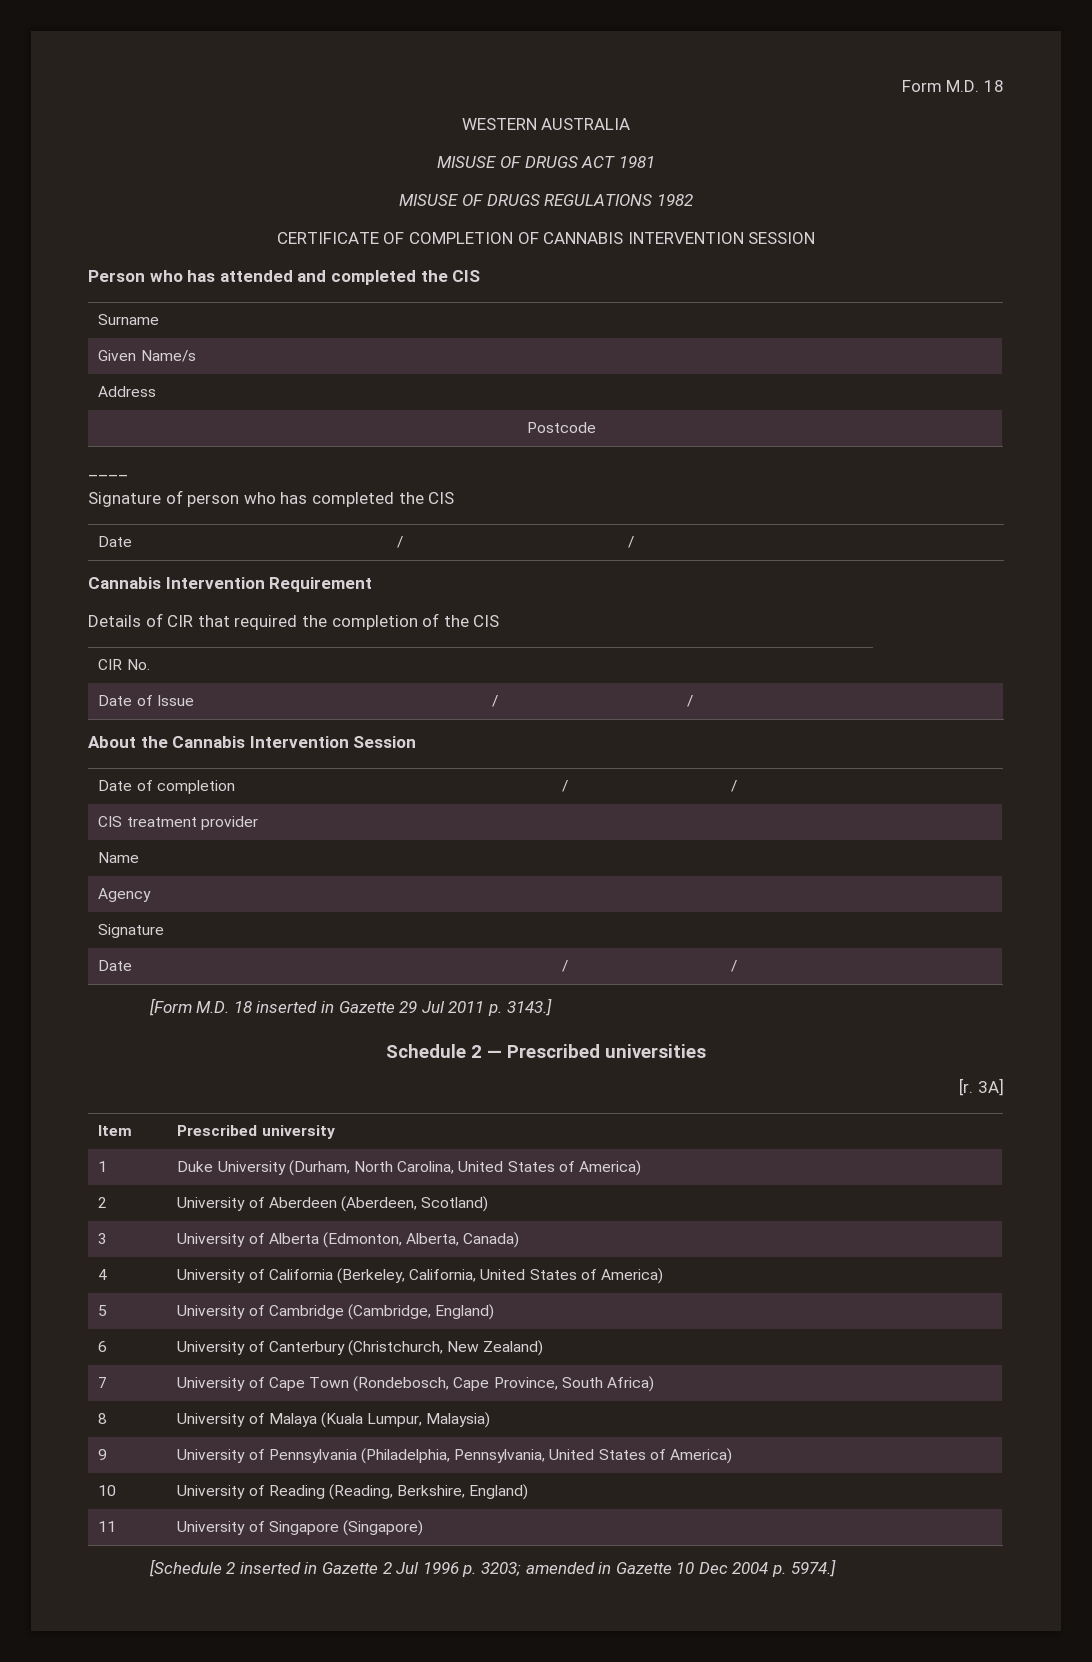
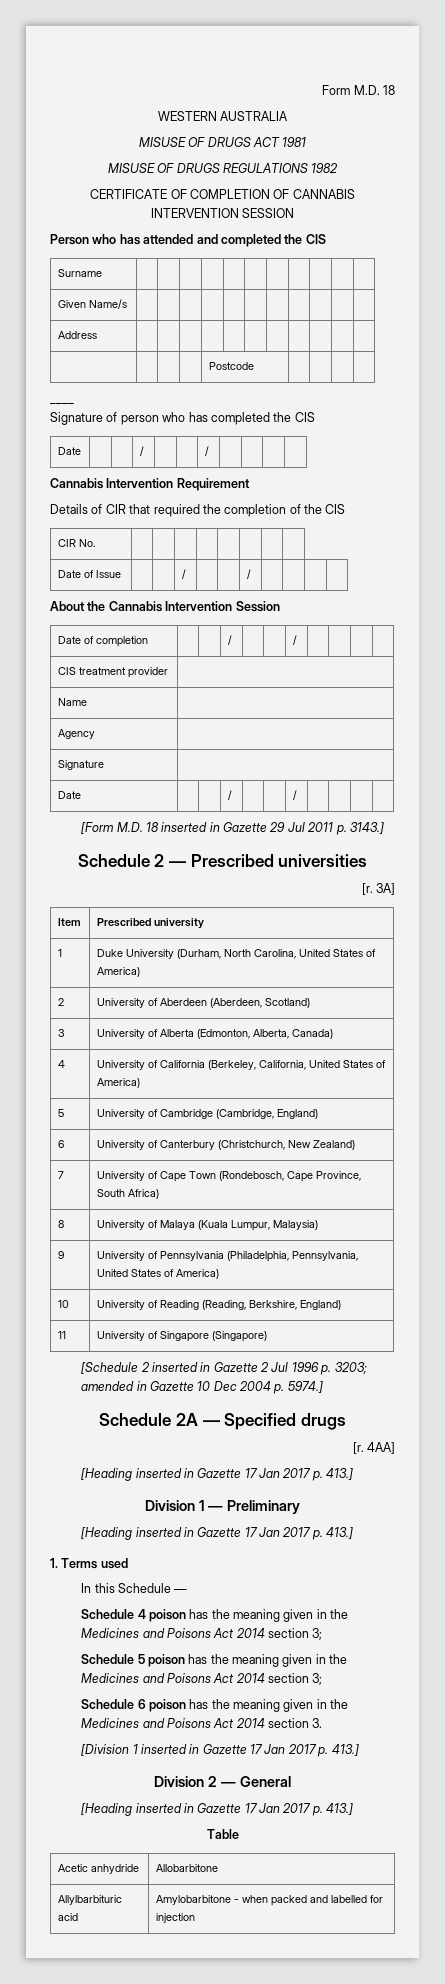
+ Schedule 2A — Specified drugs
+ [r. 4AA]
+ [Heading inserted in Gazette 17 Jan 2017 p. 413.]
+ Division 1 — Preliminary
+ [Heading inserted in Gazette 17 Jan 2017 p. 413.]
+ 1. Terms used
+ In this Schedule —
+ Schedule 4 poison has the meaning given in the Medicines and Poisons Act 2014 section 3;
+ Schedule 5 poison has the meaning given in the Medicines and Poisons Act 2014 section 3;
+ Schedule 6 poison has the meaning given in the Medicines and Poisons Act 2014 section 3.
+ [Division 1 inserted in Gazette 17 Jan 2017 p. 413.]
+ Division 2 — General
+ [Heading inserted in Gazette 17 Jan 2017 p. 413.]
+ Table
+ Acetic anhydride | Allobarbitone
+ Allylbarbituric acid | Amylobarbitone - when packed and labelled for injection

